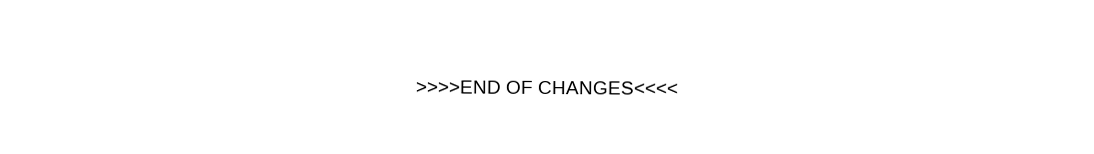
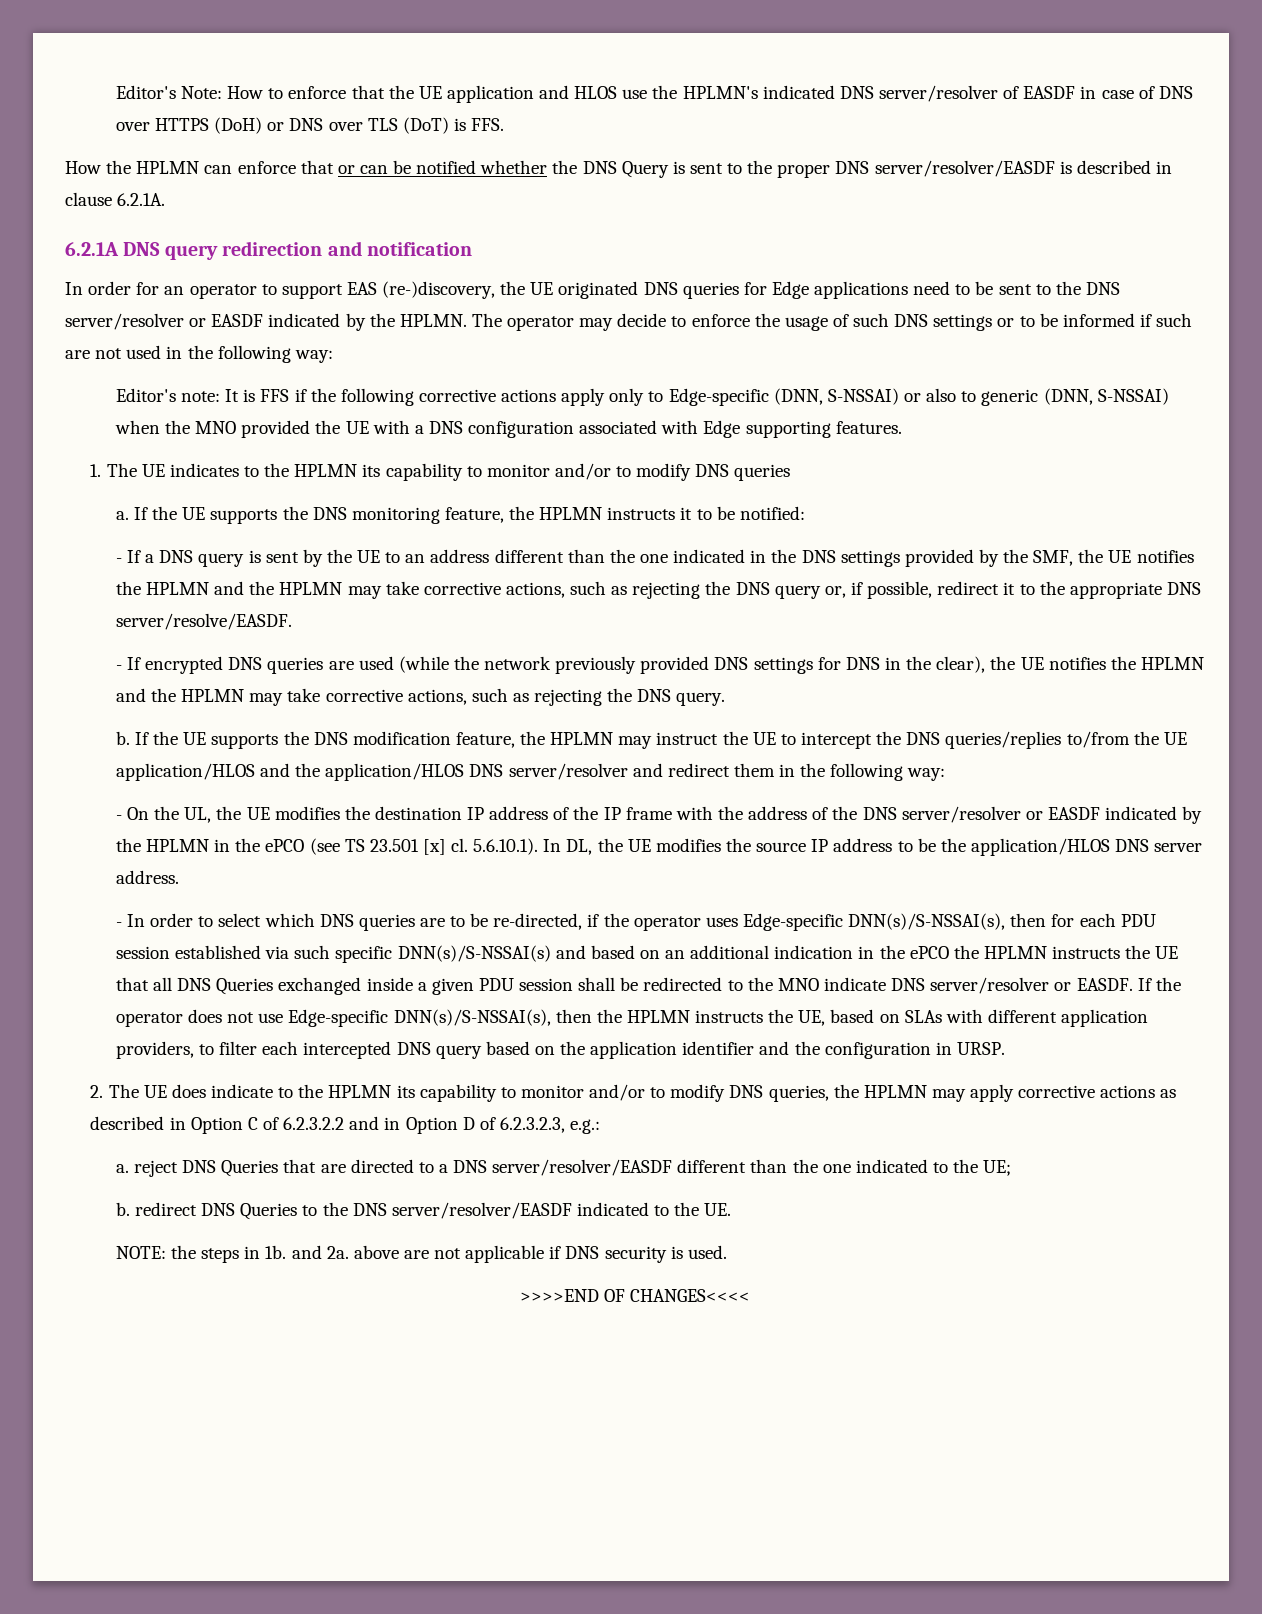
+ Editor's Note: How to enforce that the UE application and HLOS use the HPLMN's indicated DNS server/resolver of EASDF in case of DNS over HTTPS (DoH) or DNS over TLS (DoT) is FFS.
+ How the HPLMN can enforce that or can be notified whether the DNS Query is sent to the proper DNS server/resolver/EASDF is described in clause 6.2.1A.
+ 6.2.1A DNS query redirection and notification
+ In order for an operator to support EAS (re-)discovery, the UE originated DNS queries for Edge applications need to be sent to the DNS server/resolver or EASDF indicated by the HPLMN. The operator may decide to enforce the usage of such DNS settings or to be informed if such are not used in the following way:
+ Editor's note: It is FFS if the following corrective actions apply only to Edge-specific (DNN, S-NSSAI) or also to generic (DNN, S-NSSAI) when the MNO provided the UE with a DNS configuration associated with Edge supporting features.
+ 1. The UE indicates to the HPLMN its capability to monitor and/or to modify DNS queries
+ a. If the UE supports the DNS monitoring feature, the HPLMN instructs it to be notified:
+ - If a DNS query is sent by the UE to an address different than the one indicated in the DNS settings provided by the SMF, the UE notifies the HPLMN and the HPLMN may take corrective actions, such as rejecting the DNS query or, if possible, redirect it to the appropriate DNS server/resolve/EASDF.
+ - If encrypted DNS queries are used (while the network previously provided DNS settings for DNS in the clear), the UE notifies the HPLMN and the HPLMN may take corrective actions, such as rejecting the DNS query.
+ b. If the UE supports the DNS modification feature, the HPLMN may instruct the UE to intercept the DNS queries/replies to/from the UE application/HLOS and the application/HLOS DNS server/resolver and redirect them in the following way:
+ - On the UL, the UE modifies the destination IP address of the IP frame with the address of the DNS server/resolver or EASDF indicated by the HPLMN in the ePCO (see TS 23.501 [x] cl. 5.6.10.1). In DL, the UE modifies the source IP address to be the application/HLOS DNS server address.
+ - In order to select which DNS queries are to be re-directed, if the operator uses Edge-specific DNN(s)/S-NSSAI(s), then for each PDU session established via such specific DNN(s)/S-NSSAI(s) and based on an additional indication in the ePCO the HPLMN instructs the UE that all DNS Queries exchanged inside a given PDU session shall be redirected to the MNO indicate DNS server/resolver or EASDF. If the operator does not use Edge-specific DNN(s)/S-NSSAI(s), then the HPLMN instructs the UE, based on SLAs with different application providers, to filter each intercepted DNS query based on the application identifier and the configuration in URSP.
+ 2. The UE does indicate to the HPLMN its capability to monitor and/or to modify DNS queries, the HPLMN may apply corrective actions as described in Option C of 6.2.3.2.2 and in Option D of 6.2.3.2.3, e.g.:
+ a. reject DNS Queries that are directed to a DNS server/resolver/EASDF different than the one indicated to the UE;
+ b. redirect DNS Queries to the DNS server/resolver/EASDF indicated to the UE.
+ NOTE: the steps in 1b. and 2a. above are not applicable if DNS security is used.

